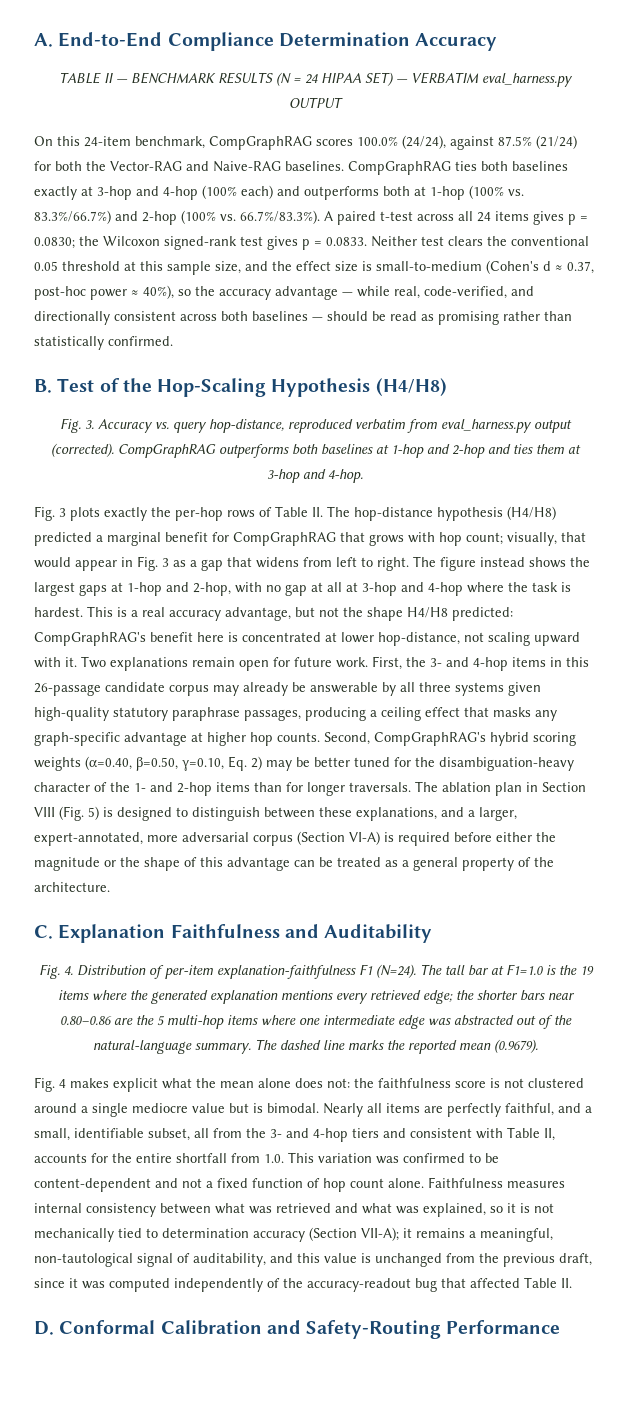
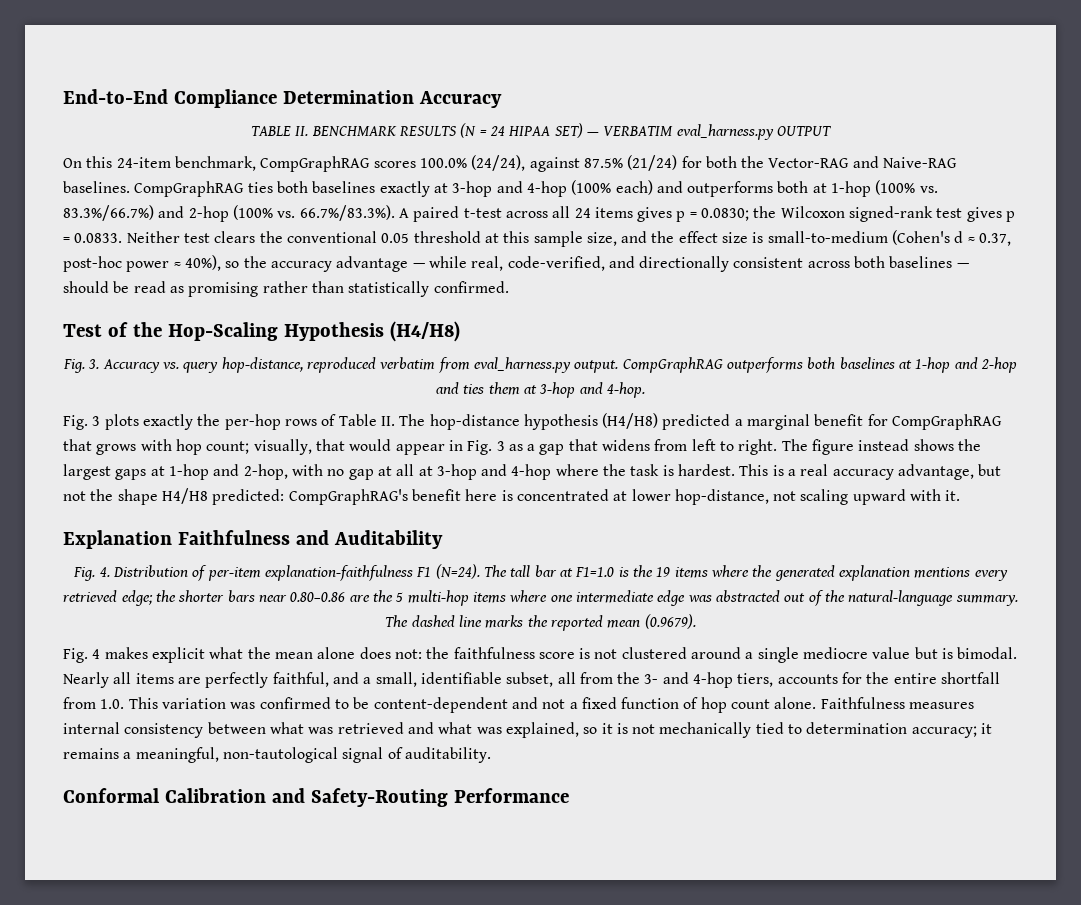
- A. End-to-End Compliance Determination Accuracy
+ End-to-End Compliance Determination Accuracy
- TABLE II — BENCHMARK RESULTS (N = 24 HIPAA SET) — VERBATIM eval_harness.py OUTPUT
+ TABLE II. BENCHMARK RESULTS (N = 24 HIPAA SET) — VERBATIM eval_harness.py OUTPUT
- B. Test of the Hop-Scaling Hypothesis (H4/H8)
+ Test of the Hop-Scaling Hypothesis (H4/H8)
- Fig. 3. Accuracy vs. query hop-distance, reproduced verbatim from eval_harness.py output (corrected).
+ Fig. 3. Accuracy vs. query hop-distance, reproduced verbatim from eval_harness.py output.
- This is a real accuracy advantage, but not the shape H4/H8 predicted: CompGraphRAG's benefit here is concentrated at lower hop-distance, not scaling upward with it. Two explanations remain open for future work. First, the 3- and 4-hop items in this 26-passage candidate corpus may already be answerable by all three systems given high-quality statutory paraphrase passages, producing a ceiling effect that masks any graph-specific advantage at higher hop counts. Second, CompGraphRAG's hybrid scoring weights (α=0.40, β=0.50, γ=0.10, Eq. 2) may be better tuned for the disambiguation-heavy character of the 1- and 2-hop items than for longer traversals. The ablation plan in Section VIII (Fig. 5) is designed to distinguish between these explanations, and a larger, expert-annotated, more adversarial corpus (Section VI-A) is required before either the magnitude or the shape of this advantage can be treated as a general property of the architecture.
- C. Explanation Faithfulness and Auditability
+ This is a real accuracy advantage, but not the shape H4/H8 predicted: CompGraphRAG's benefit here is concentrated at lower hop-distance, not scaling upward with it.
+ Explanation Faithfulness and Auditability
- Nearly all items are perfectly faithful, and a small, identifiable subset, all from the 3- and 4-hop tiers and consistent with Table II, accounts for the entire shortfall from 1.0. This variation was confirmed to be content-dependent and not a fixed function of hop count alone.
+ Nearly all items are perfectly faithful, and a small, identifiable subset, all from the 3- and 4-hop tiers, accounts for the entire shortfall from 1.0. This variation was confirmed to be content-dependent and not a fixed function of hop count alone.
- Faithfulness measures internal consistency between what was retrieved and what was explained, so it is not mechanically tied to determination accuracy (Section VII-A); it remains a meaningful, non-tautological signal of auditability, and this value is unchanged from the previous draft, since it was computed independently of the accuracy-readout bug that affected Table II.
- D. Conformal Calibration and Safety-Routing Performance
+ Faithfulness measures internal consistency between what was retrieved and what was explained, so it is not mechanically tied to determination accuracy; it remains a meaningful, non-tautological signal of auditability.
+ Conformal Calibration and Safety-Routing Performance

